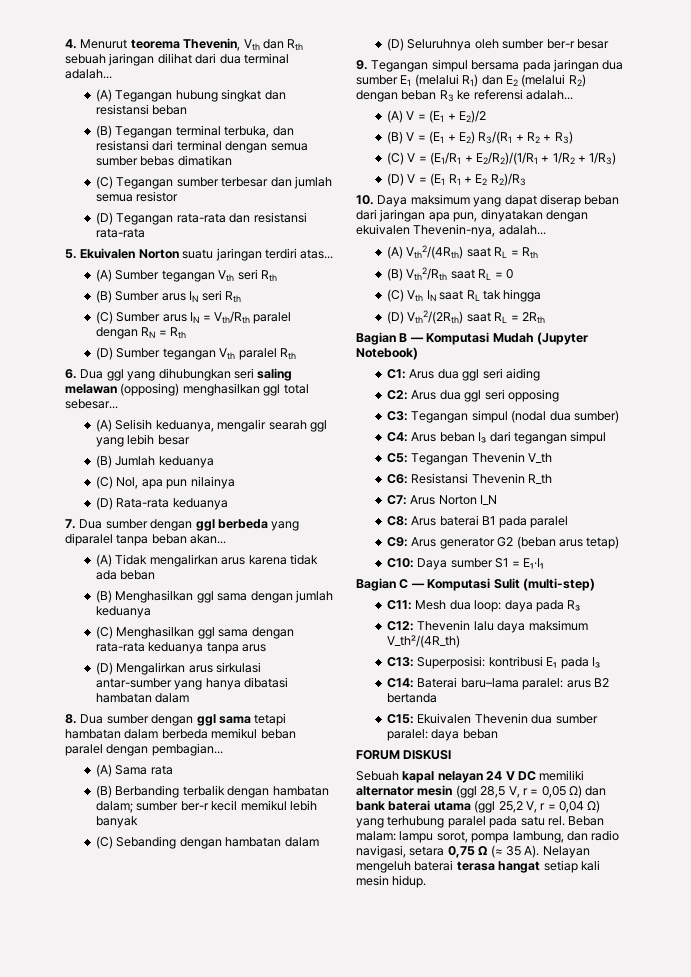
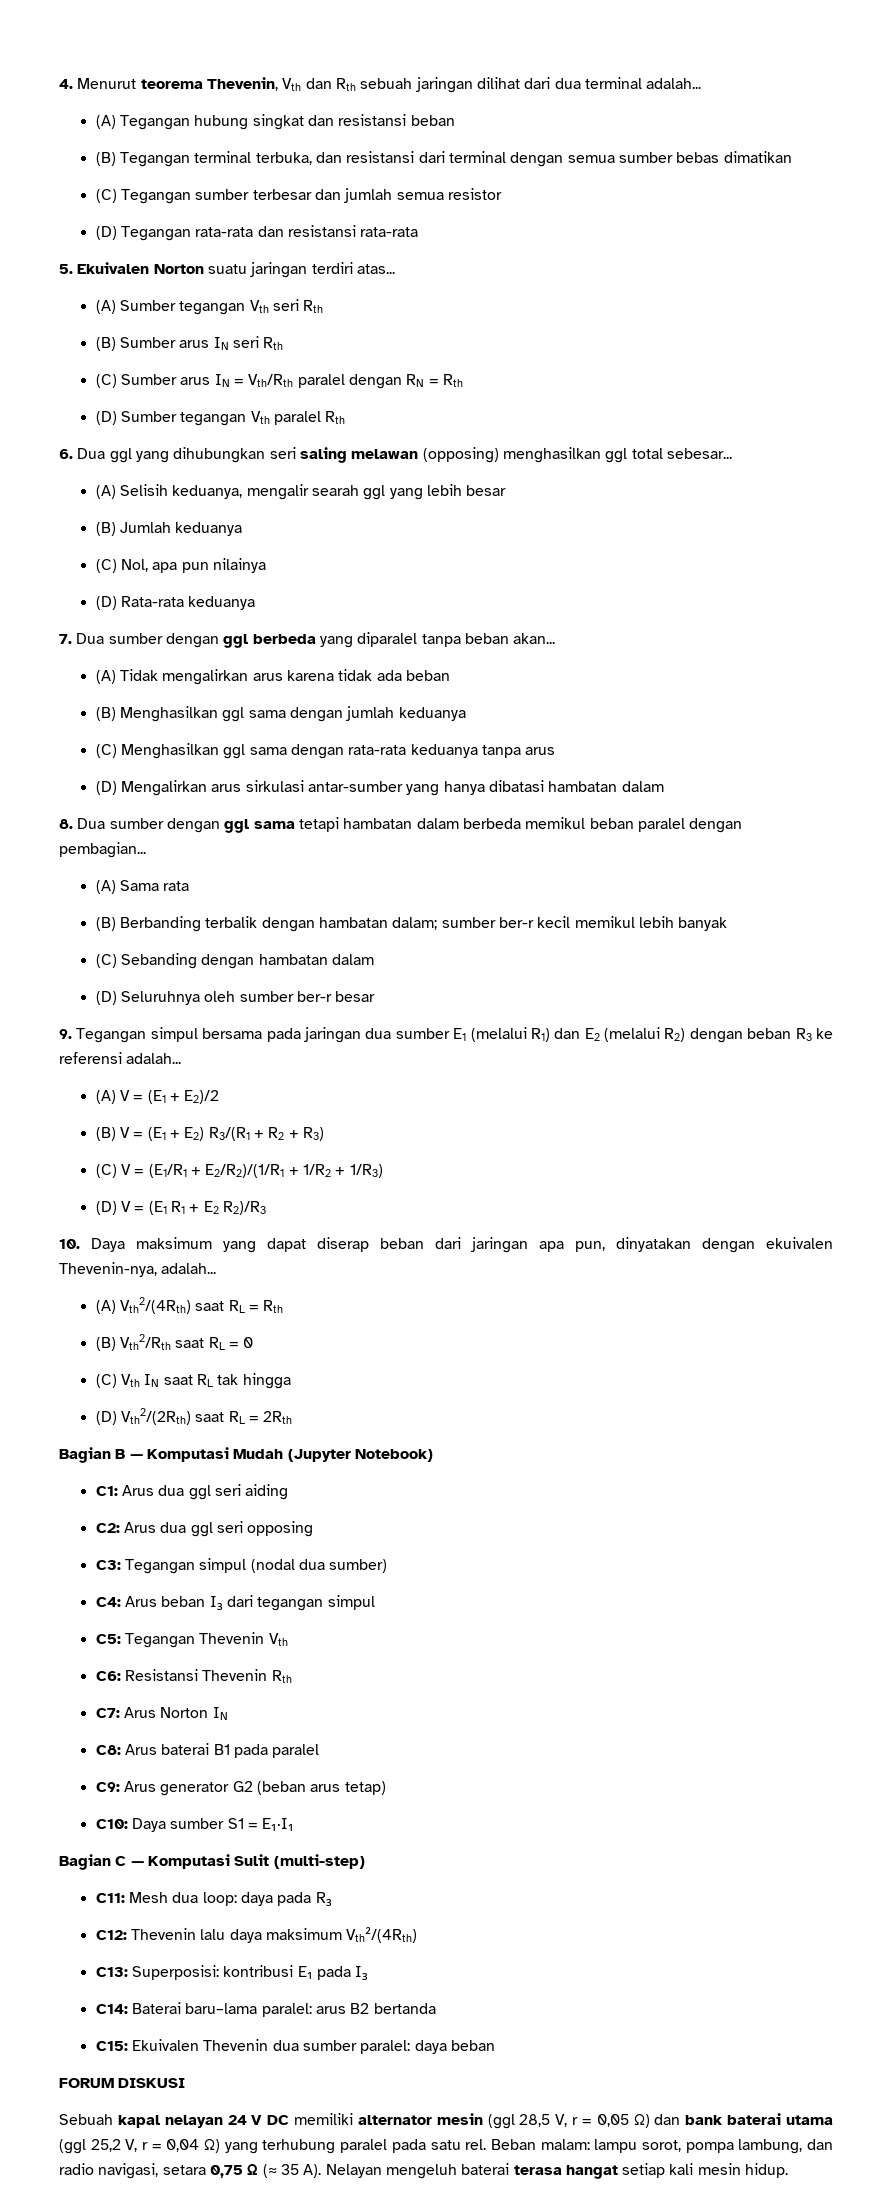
- C5: Tegangan Thevenin V_th
+ C5: Tegangan Thevenin Vth
- C6: Resistansi Thevenin R_th
+ C6: Resistansi Thevenin Rth
- C7: Arus Norton I_N
+ C7: Arus Norton IN
- C12: Thevenin lalu daya maksimum V_th²/(4R_th)
+ C12: Thevenin lalu daya maksimum Vth²/(4Rth)

